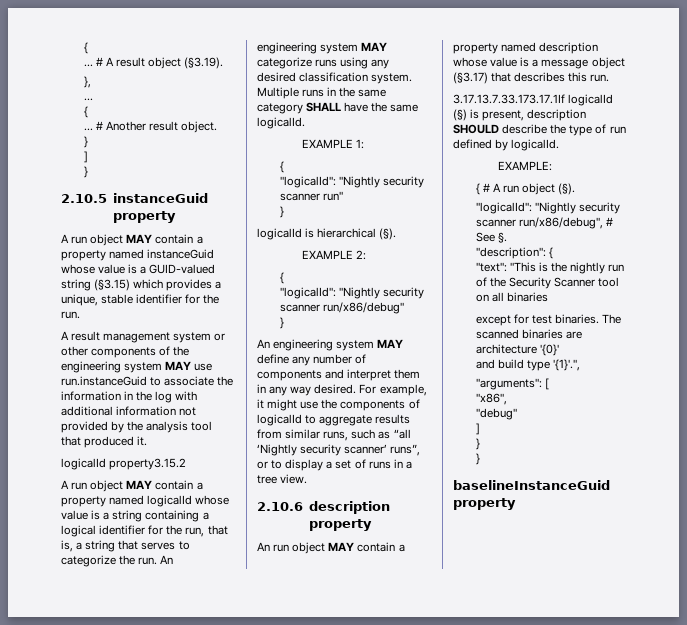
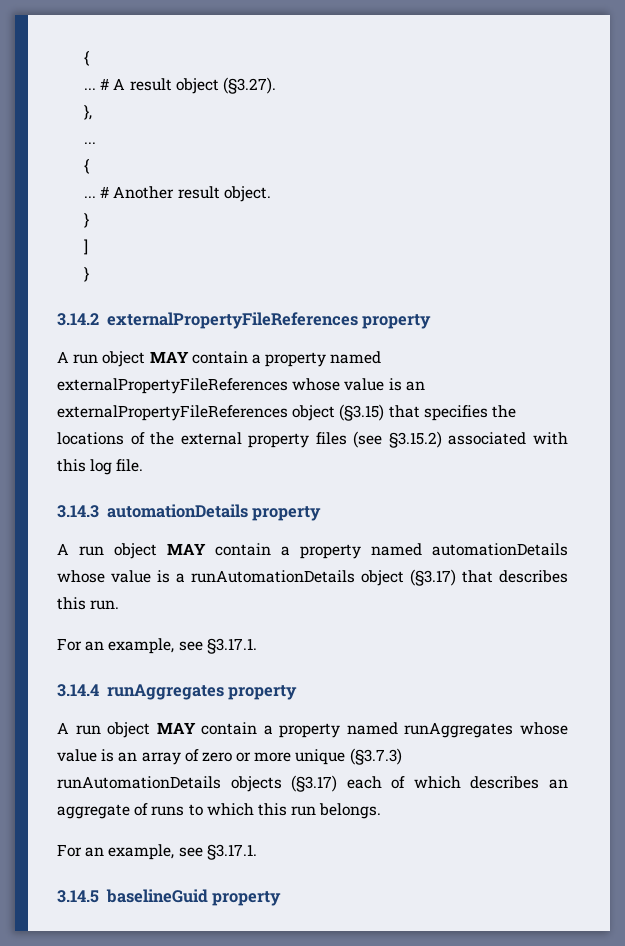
- # A result object (§3.19).
+ # A result object (§3.27).
- 2.10.5 instanceGuid property
- A run object MAY contain a property named instanceGuid whose value is a GUID-valued string (§3.15) which provides a unique, stable identifier for the run.
- A result management system or other components of the engineering system MAY use run.instanceGuid to associate the information in the log with additional information not provided by the analysis tool that produced it.
- logicalId property3.15.2
- A run object MAY contain a property named logicalId whose value is a string containing a logical identifier for the run, that is, a string that serves to categorize the run. An engineering system MAY categorize runs using any desired classification system. Multiple runs in the same category SHALL have the same logicalId.
- EXAMPLE 1:
- {
- "logicalId": "Nightly security scanner run"
- }
- logicalId is hierarchical (§).
- EXAMPLE 2:
- {
- "logicalId": "Nightly security scanner run/x86/debug"
- }
- An engineering system MAY define any number of components and interpret them in any way desired. For example, it might use the components of logicalId to aggregate results from similar runs, such as “all ‘Nightly security scanner’ runs”, or to display a set of runs in a tree view.
- 2.10.6 description property
- An run object MAY contain a property named description whose value is a message object (§3.17) that describes this run.
- 3.17.13.7.33.173.17.1If logicalId (§) is present, description SHOULD describe the type of run defined by logicalId.
- EXAMPLE:
- { # A run object (§).
- "logicalId": "Nightly security scanner run/x86/debug", # See §.
- "description": {
- "text": "This is the nightly run of the Security Scanner tool on all binaries
- except for test binaries. The scanned binaries are architecture '{0}'
- and build type '{1}'.",
- "arguments": [
- "x86",
- "debug"
- ]
- }
- }
- baselineInstanceGuid property
+ 3.14.2 externalPropertyFileReferences property
+ A run object MAY contain a property named externalPropertyFileReferences whose value is an externalPropertyFileReferences object (§3.15) that specifies the locations of the external property files (see §3.15.2) associated with this log file.
+ 3.14.3 automationDetails property
+ A run object MAY contain a property named automationDetails whose value is a runAutomationDetails object (§3.17) that describes this run.
+ For an example, see §3.17.1.
+ 3.14.4 runAggregates property
+ A run object MAY contain a property named runAggregates whose value is an array of zero or more unique (§3.7.3) runAutomationDetails objects (§3.17) each of which describes an aggregate of runs to which this run belongs.
+ For an example, see §3.17.1.
+ 3.14.5 baselineGuid property

